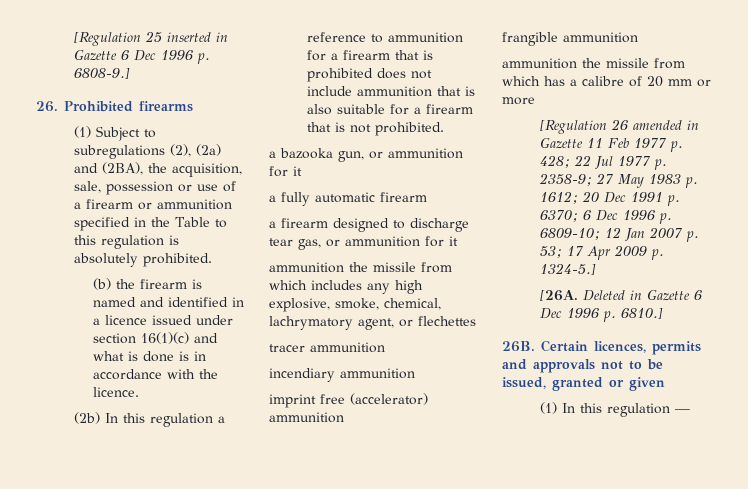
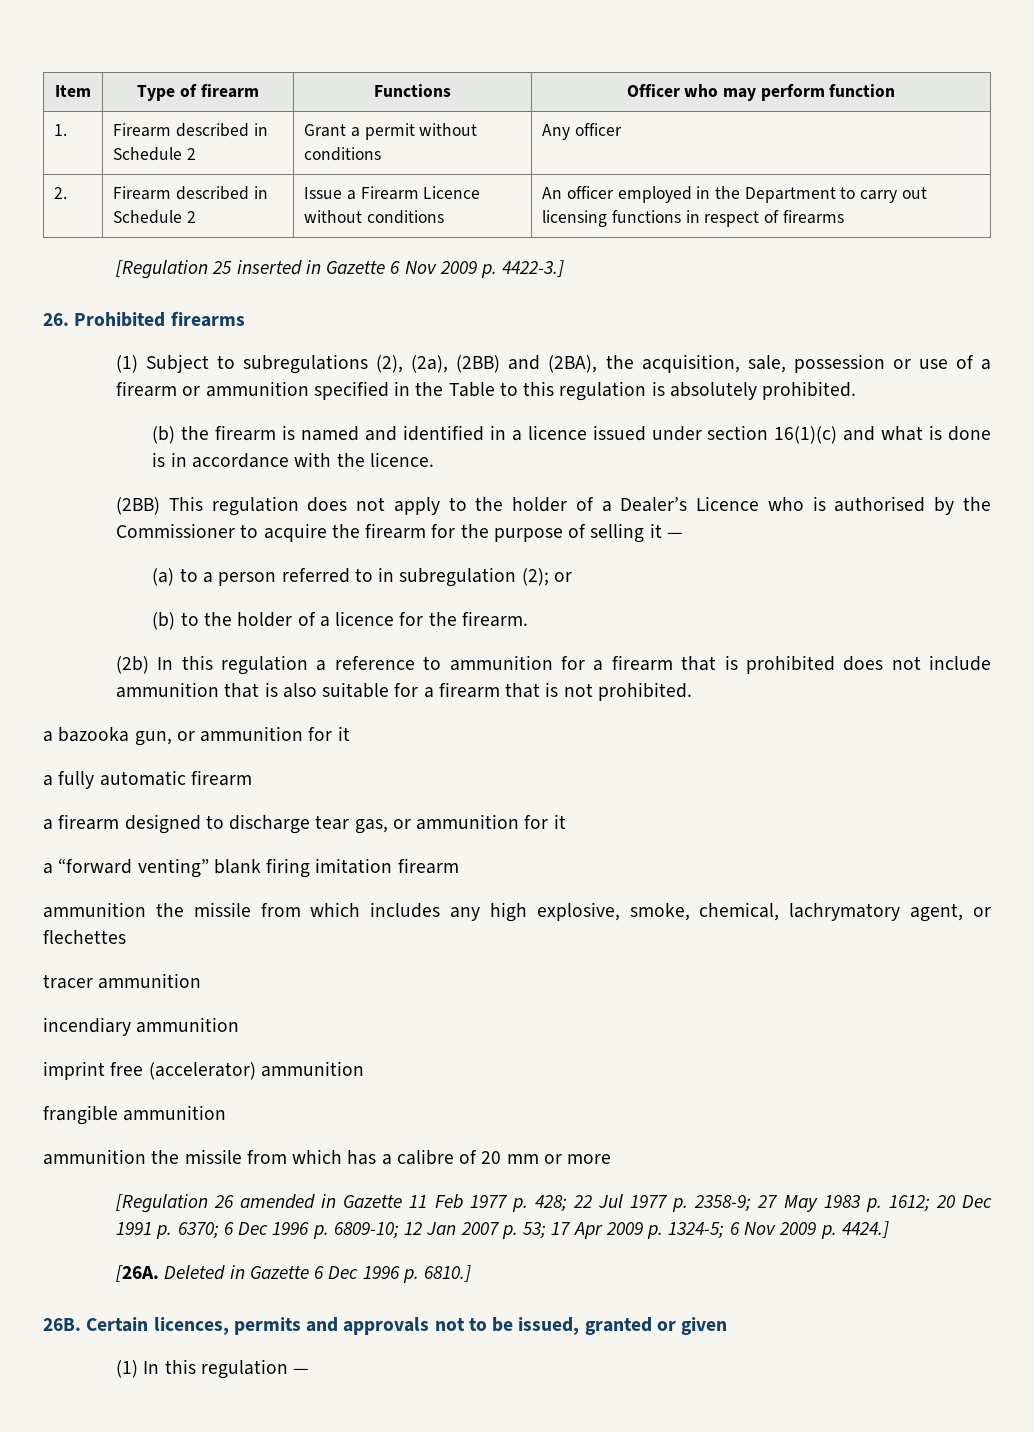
+ Item | Type of firearm | Functions | Officer who may perform function
+ 1. | Firearm described in Schedule 2 | Grant a permit without conditions | Any officer
+ 2. | Firearm described in Schedule 2 | Issue a Firearm Licence without conditions | An officer employed in the Department to carry out licensing functions in respect of firearms
- [Regulation 25 inserted in Gazette 6 Dec 1996 p. 6808-9.]
+ [Regulation 25 inserted in Gazette 6 Nov 2009 p. 4422-3.]
- (1) Subject to subregulations (2), (2a) and (2BA), the acquisition, sale, possession or use of a firearm or ammunition specified in the Table to this regulation is absolutely prohibited.
+ (1) Subject to subregulations (2), (2a), (2BB) and (2BA), the acquisition, sale, possession or use of a firearm or ammunition specified in the Table to this regulation is absolutely prohibited.
+ (2BB) This regulation does not apply to the holder of a Dealer’s Licence who is authorised by the Commissioner to acquire the firearm for the purpose of selling it —
+ (a) to a person referred to in subregulation (2); or
+ (b) to the holder of a licence for the firearm.
+ a “forward venting” blank firing imitation firearm
- [Regulation 26 amended in Gazette 11 Feb 1977 p. 428; 22 Jul 1977 p. 2358-9; 27 May 1983 p. 1612; 20 Dec 1991 p. 6370; 6 Dec 1996 p. 6809-10; 12 Jan 2007 p. 53; 17 Apr 2009 p. 1324-5.]
+ [Regulation 26 amended in Gazette 11 Feb 1977 p. 428; 22 Jul 1977 p. 2358-9; 27 May 1983 p. 1612; 20 Dec 1991 p. 6370; 6 Dec 1996 p. 6809-10; 12 Jan 2007 p. 53; 17 Apr 2009 p. 1324-5; 6 Nov 2009 p. 4424.]

